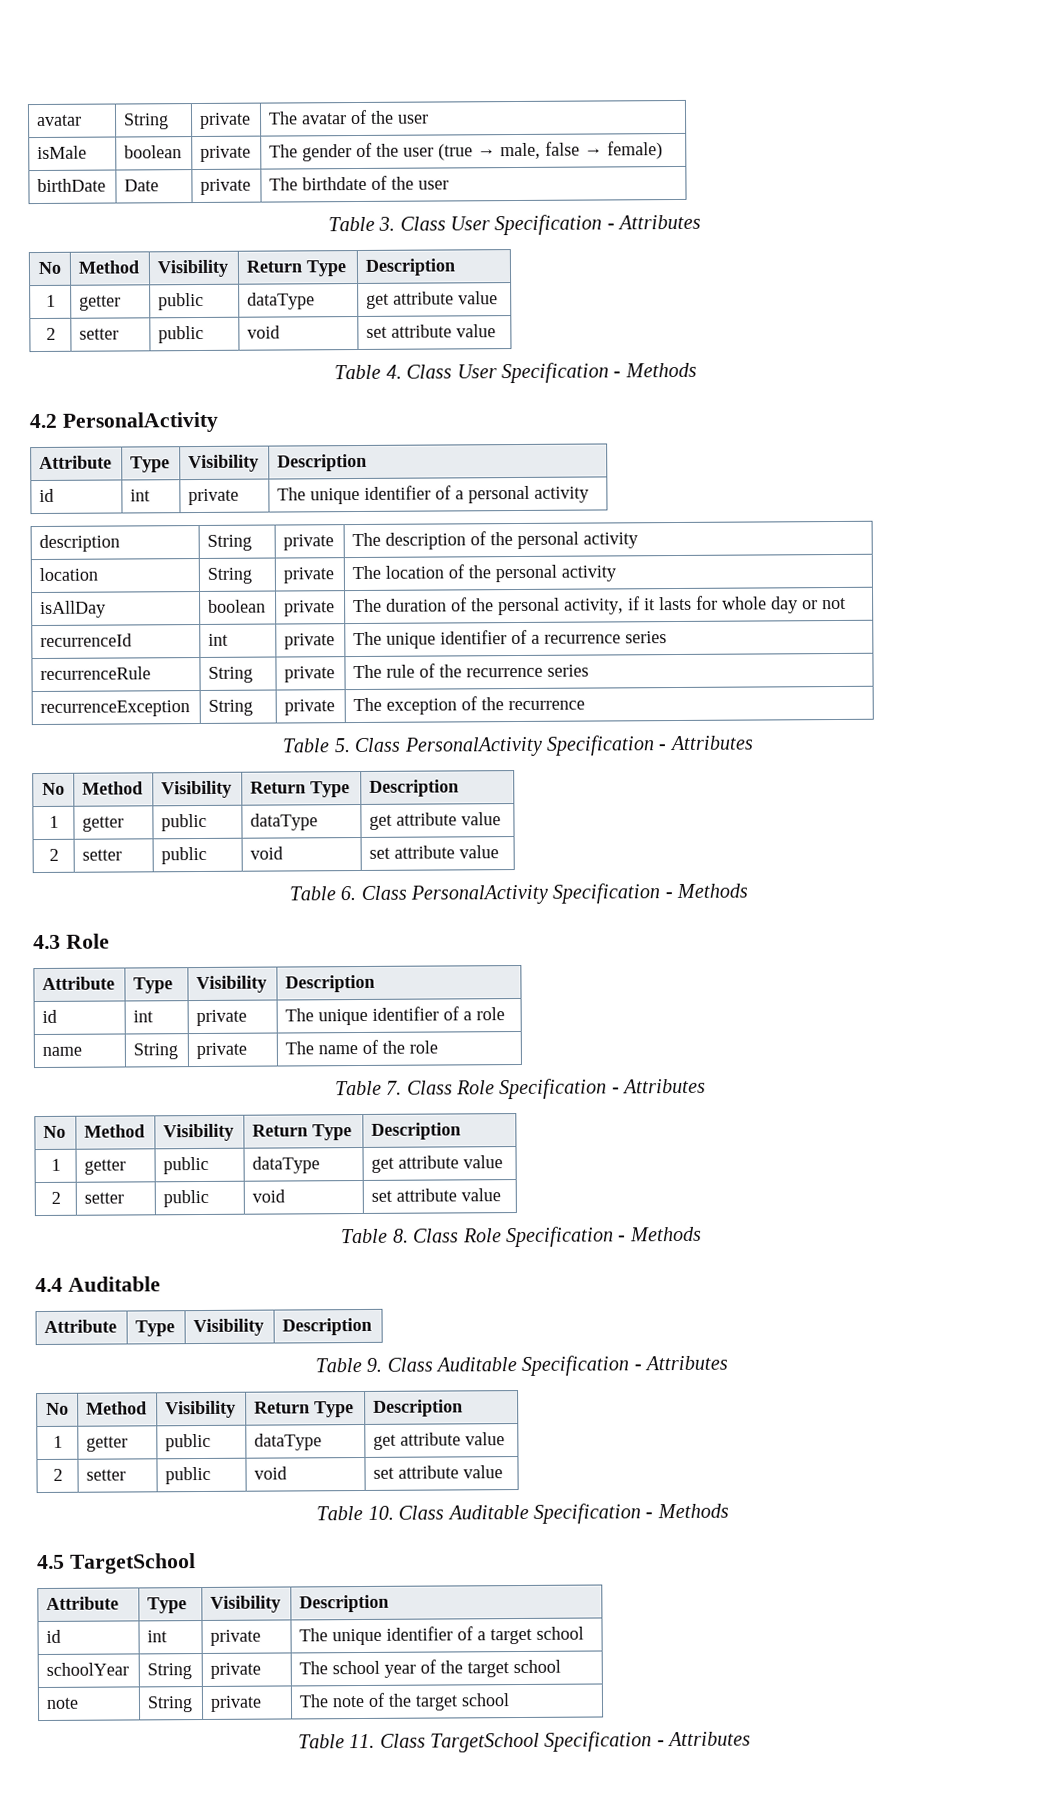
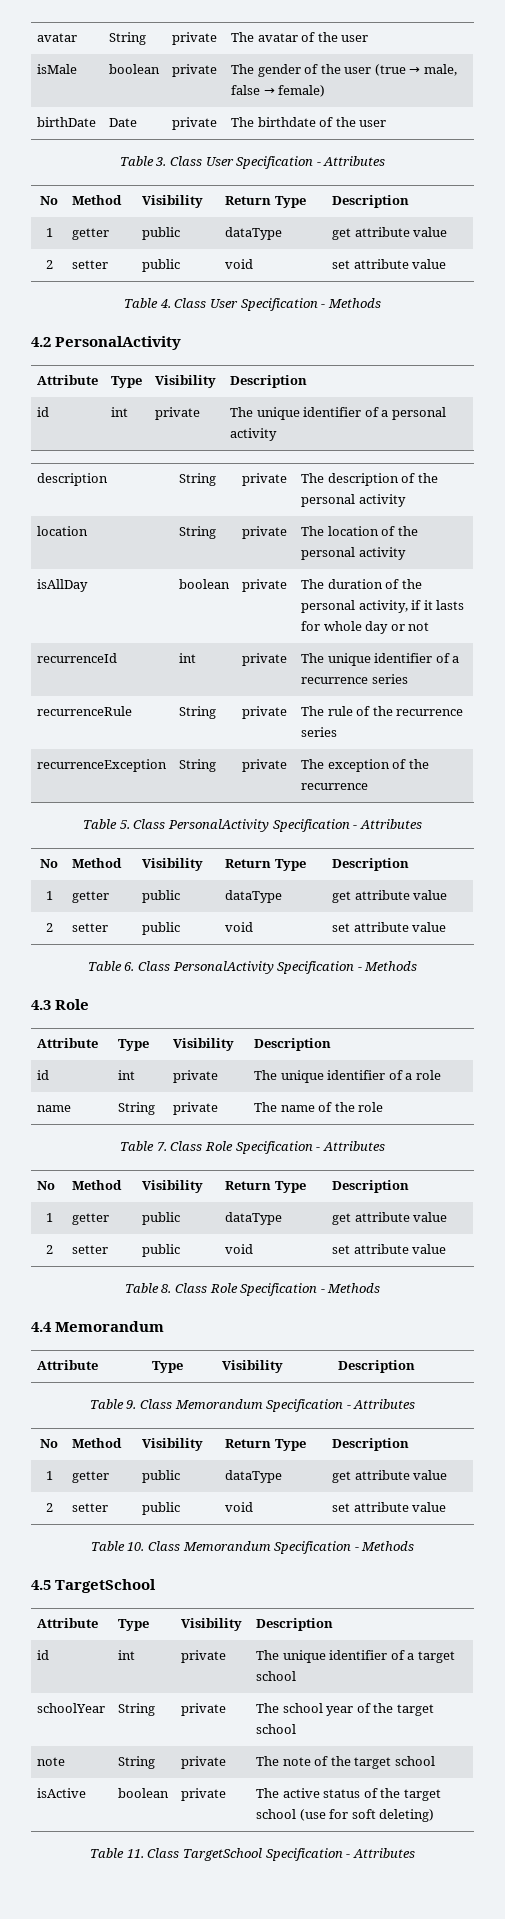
- 4.4 Auditable
+ 4.4 Memorandum
- Table 9. Class Auditable Specification - Attributes
+ Table 9. Class Memorandum Specification - Attributes
- Table 10. Class Auditable Specification - Methods
+ Table 10. Class Memorandum Specification - Methods
+ isActive | boolean | private | The active status of the target school (use for soft deleting)

